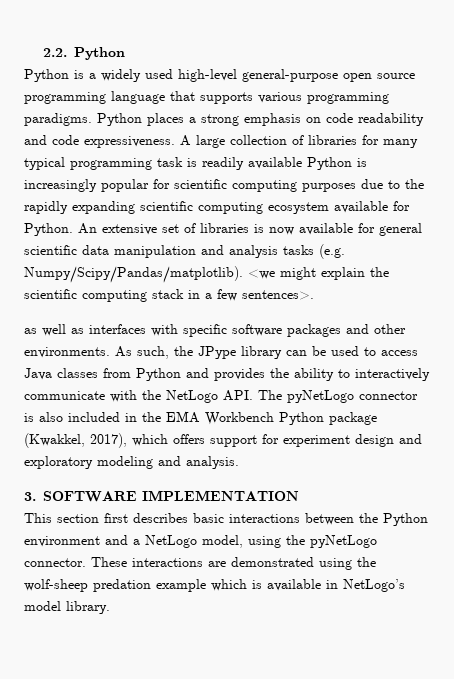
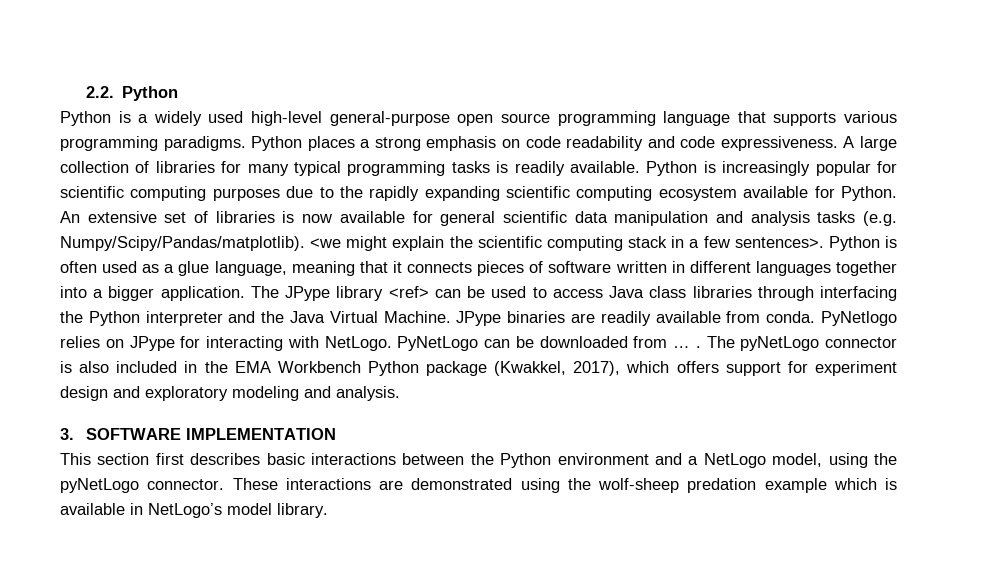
- A large collection of libraries for many typical programming task is readily available Python is increasingly popular for scientific computing purposes due to the rapidly expanding scientific computing ecosystem available for Python.
+ A large collection of libraries for many typical programming tasks is readily available. Python is increasingly popular for scientific computing purposes due to the rapidly expanding scientific computing ecosystem available for Python.
- <we might explain the scientific computing stack in a few sentences>.
- as well as interfaces with specific software packages and other environments. As such, the JPype library can be used to access Java classes from Python and provides the ability to interactively communicate with the NetLogo API. The pyNetLogo connector is also included in the EMA Workbench Python package (Kwakkel, 2017), which offers support for experiment design and exploratory modeling and analysis.
+ <we might explain the scientific computing stack in a few sentences>. Python is often used as a glue language, meaning that it connects pieces of software written in different languages together into a bigger application. The JPype library <ref> can be used to access Java class libraries through interfacing the Python interpreter and the Java Virtual Machine. JPype binaries are readily available from conda. PyNetlogo relies on JPype for interacting with NetLogo. PyNetLogo can be downloaded from … . The pyNetLogo connector is also included in the EMA Workbench Python package (Kwakkel, 2017), which offers support for experiment design and exploratory modeling and analysis.

